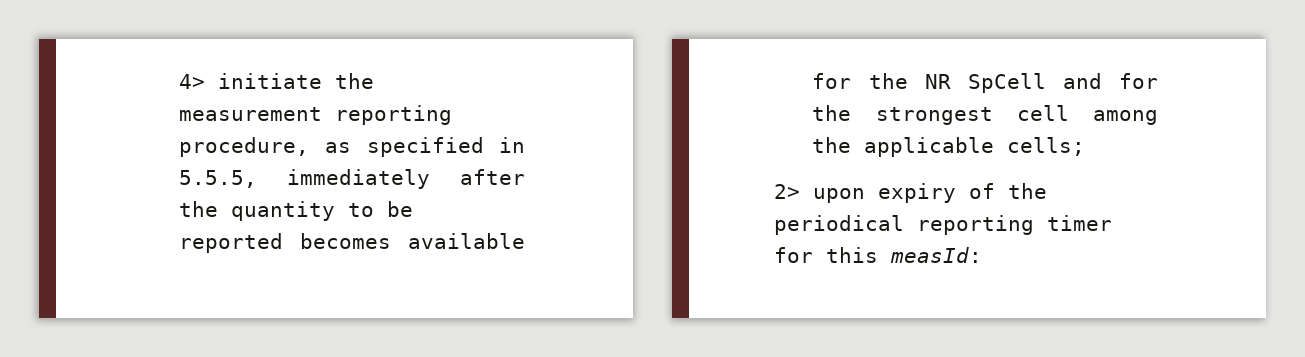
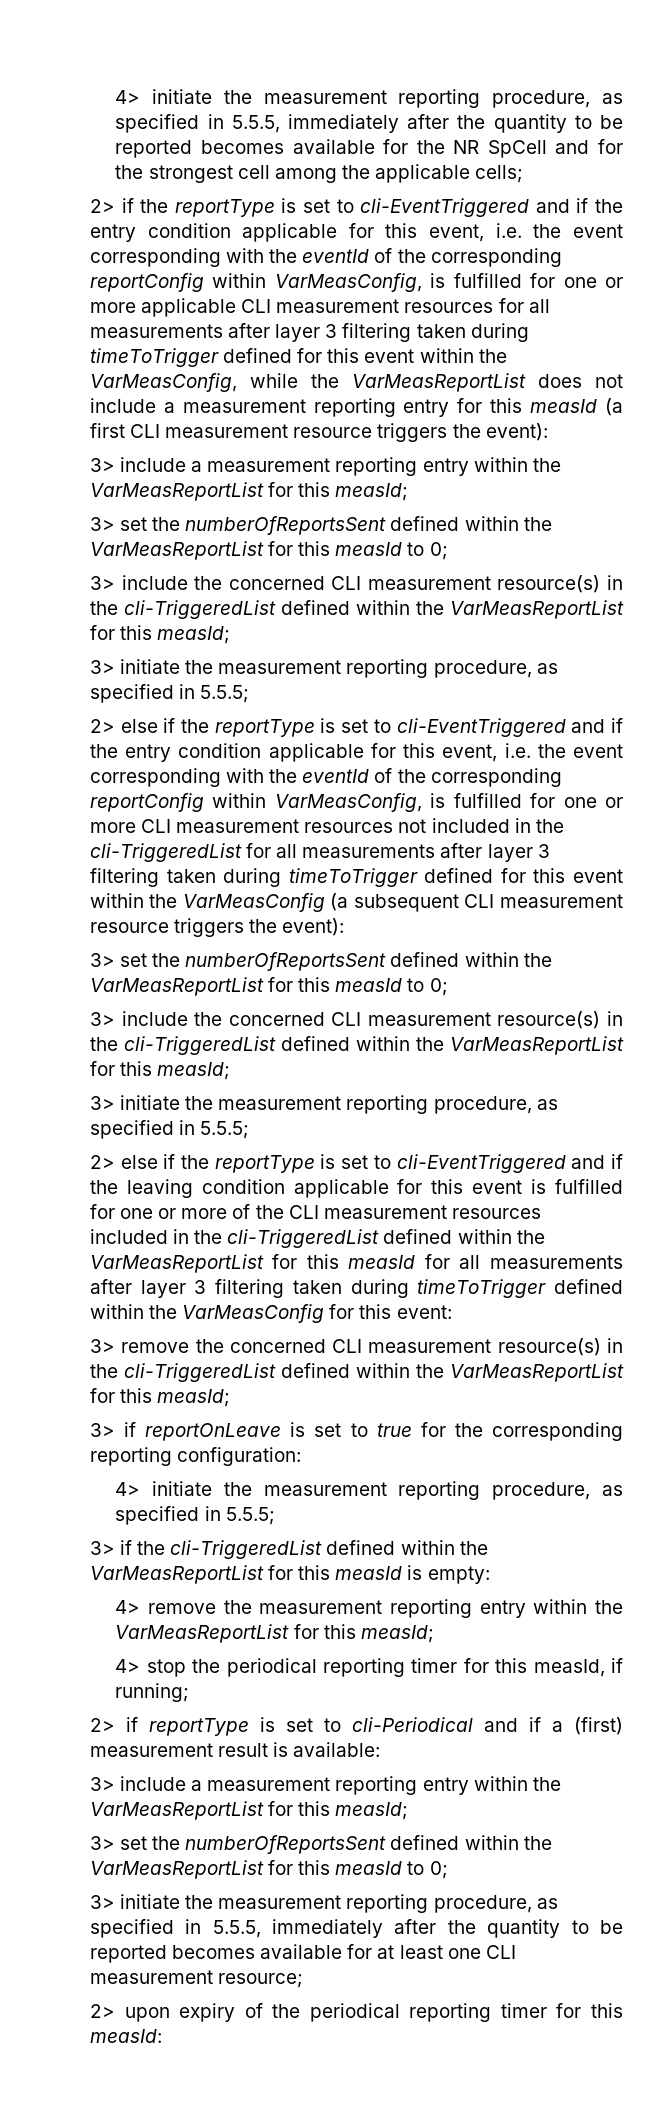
+ 2> if the reportType is set to cli-EventTriggered and if the entry condition applicable for this event, i.e. the event corresponding with the eventId of the corresponding reportConfig within VarMeasConfig, is fulfilled for one or more applicable CLI measurement resources for all measurements after layer 3 filtering taken during timeToTrigger defined for this event within the VarMeasConfig, while the VarMeasReportList does not include a measurement reporting entry for this measId (a first CLI measurement resource triggers the event):
+ 3> include a measurement reporting entry within the VarMeasReportList for this measId;
+ 3> set the numberOfReportsSent defined within the VarMeasReportList for this measId to 0;
+ 3> include the concerned CLI measurement resource(s) in the cli-TriggeredList defined within the VarMeasReportList for this measId;
+ 3> initiate the measurement reporting procedure, as specified in 5.5.5;
+ 2> else if the reportType is set to cli-EventTriggered and if the entry condition applicable for this event, i.e. the event corresponding with the eventId of the corresponding reportConfig within VarMeasConfig, is fulfilled for one or more CLI measurement resources not included in the cli-TriggeredList for all measurements after layer 3 filtering taken during timeToTrigger defined for this event within the VarMeasConfig (a subsequent CLI measurement resource triggers the event):
+ 3> set the numberOfReportsSent defined within the VarMeasReportList for this measId to 0;
+ 3> include the concerned CLI measurement resource(s) in the cli-TriggeredList defined within the VarMeasReportList for this measId;
+ 3> initiate the measurement reporting procedure, as specified in 5.5.5;
+ 2> else if the reportType is set to cli-EventTriggered and if the leaving condition applicable for this event is fulfilled for one or more of the CLI measurement resources included in the cli-TriggeredList defined within the VarMeasReportList for this measId for all measurements after layer 3 filtering taken during timeToTrigger defined within the VarMeasConfig for this event:
+ 3> remove the concerned CLI measurement resource(s) in the cli-TriggeredList defined within the VarMeasReportList for this measId;
+ 3> if reportOnLeave is set to true for the corresponding reporting configuration:
+ 4> initiate the measurement reporting procedure, as specified in 5.5.5;
+ 3> if the cli-TriggeredList defined within the VarMeasReportList for this measId is empty:
+ 4> remove the measurement reporting entry within the VarMeasReportList for this measId;
+ 4> stop the periodical reporting timer for this measId, if running;
+ 2> if reportType is set to cli-Periodical and if a (first) measurement result is available:
+ 3> include a measurement reporting entry within the VarMeasReportList for this measId;
+ 3> set the numberOfReportsSent defined within the VarMeasReportList for this measId to 0;
+ 3> initiate the measurement reporting procedure, as specified in 5.5.5, immediately after the quantity to be reported becomes available for at least one CLI measurement resource;

